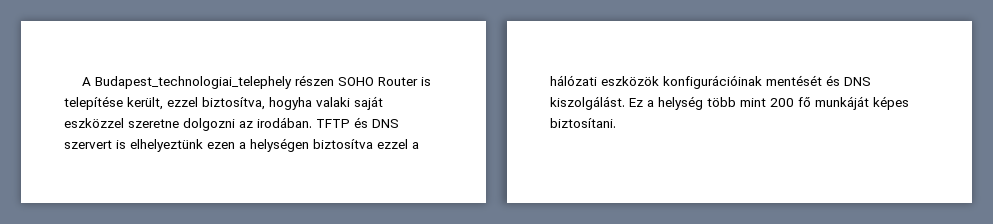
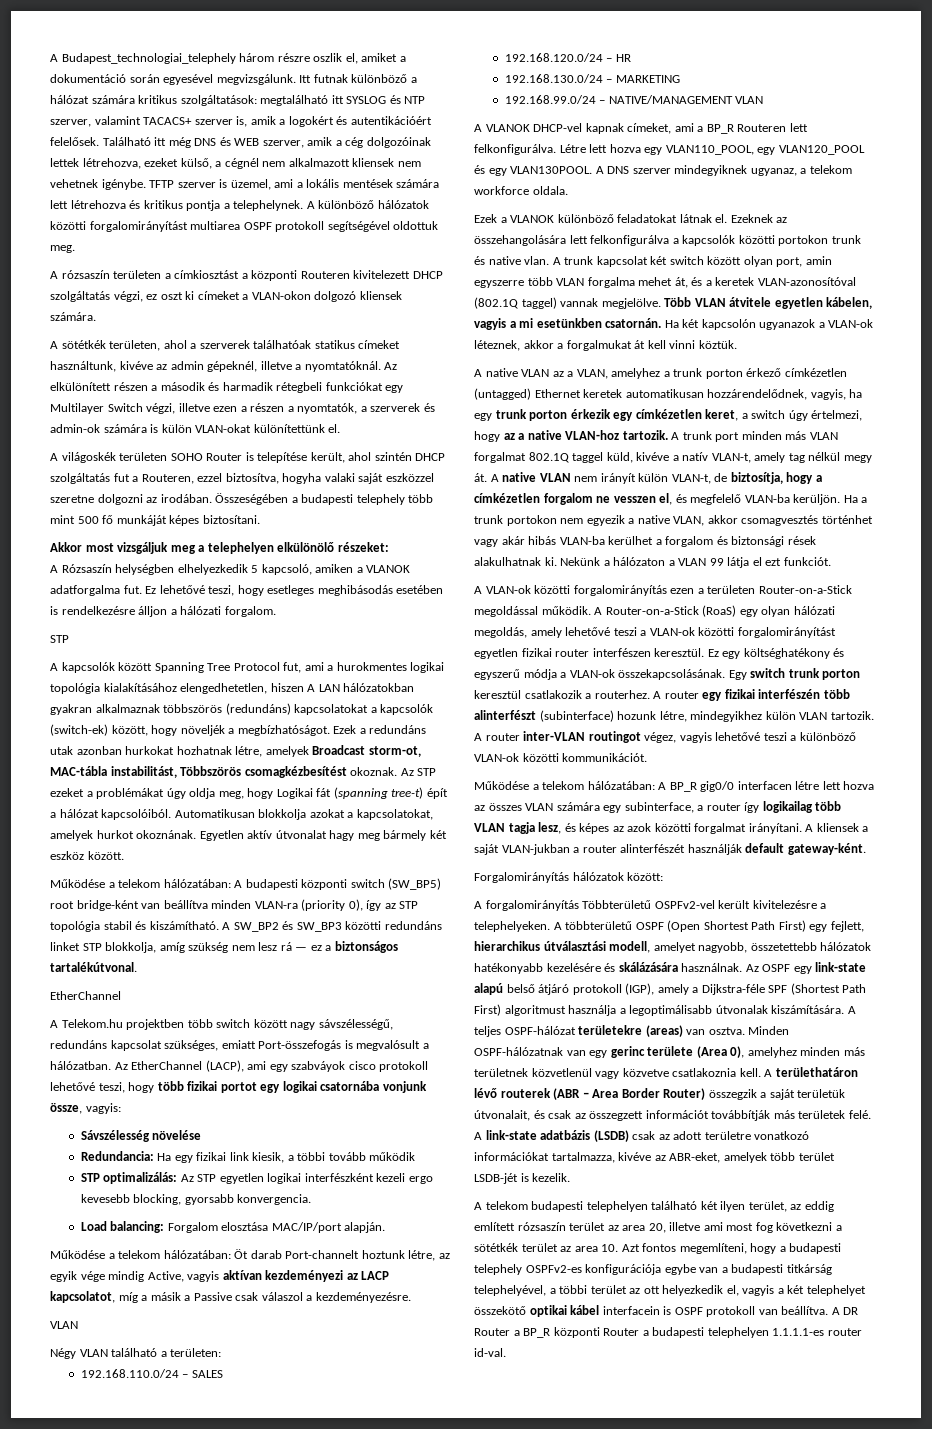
- A Budapest_technologiai_telephely részen SOHO Router is telepítése került, ezzel biztosítva, hogyha valaki saját eszközzel szeretne dolgozni az irodában.
+ A Budapest_technologiai_telephely három részre oszlik el, amiket a dokumentáció során egyesével megvizsgálunk. Itt futnak különböző a hálózat számára kritikus szolgáltatások: megtalálható itt SYSLOG és NTP szerver, valamint TACACS+ szerver is, amik a logokért és autentikációért felelősek. Található itt még DNS és WEB szerver, amik a cég dolgozóinak lettek létrehozva, ezeket külső, a cégnél nem alkalmazott kliensek nem vehetnek igénybe. TFTP szerver is üzemel, ami a lokális mentések számára lett létrehozva és kritikus pontja a telephelynek. A különböző hálózatok közötti forgalomirányítást multiarea OSPF protokoll segítségével oldottuk meg.
+ A rózsaszín területen a címkiosztást a központi Routeren kivitelezett DHCP szolgáltatás végzi, ez oszt ki címeket a VLAN-okon dolgozó kliensek számára.
+ A sötétkék területen, ahol a szerverek találhatóak statikus címeket használtunk, kivéve az admin gépeknél, illetve a nyomtatóknál. Az elkülönített részen a második és harmadik rétegbeli funkciókat egy Multilayer Switch végzi, illetve ezen a részen a nyomtatók, a szerverek és admin-ok számára is külön VLAN-okat különítettünk el.
+ A világoskék területen SOHO Router is telepítése került, ahol szintén DHCP szolgáltatás fut a Routeren, ezzel biztosítva, hogyha valaki saját eszközzel szeretne dolgozni az irodában.
- TFTP és DNS szervert is elhelyeztünk ezen a helységen biztosítva ezzel a hálózati eszközök konfigurációinak mentését és DNS kiszolgálást. Ez a helység több mint 200 fő munkáját képes biztosítani.
+ Összeségében a budapesti telephely több mint 500 fő munkáját képes biztosítani.
+ Akkor most vizsgáljuk meg a telephelyen elkülönölő részeket:
+ A Rózsaszín helységben elhelyezkedik 5 kapcsoló, amiken a VLANOK adatforgalma fut. Ez lehetővé teszi, hogy esetleges meghibásodás esetében is rendelkezésre álljon a hálózati forgalom.
+ STP
+ A kapcsolók között Spanning Tree Protocol fut, ami a hurokmentes logikai topológia kialakításához elengedhetetlen, hiszen A LAN hálózatokban gyakran alkalmaznak többszörös (redundáns) kapcsolatokat a kapcsolók (switch-ek) között, hogy növeljék a megbízhatóságot. Ezek a redundáns utak azonban hurkokat hozhatnak létre, amelyek Broadcast storm-ot, MAC-tábla instabilitást, Többszörös csomagkézbesítést okoznak. Az STP ezeket a problémákat úgy oldja meg, hogy Logikai fát (spanning tree-t) épít a hálózat kapcsolóiból. Automatikusan blokkolja azokat a kapcsolatokat, amelyek hurkot okoznának. Egyetlen aktív útvonalat hagy meg bármely két eszköz között.
+ Működése a telekom hálózatában: A budapesti központi switch (SW_BP5) root bridge-ként van beállítva minden VLAN-ra (priority 0), így az STP topológia stabil és kiszámítható. A SW_BP2 és SW_BP3 közötti redundáns linket STP blokkolja, amíg szükség nem lesz rá — ez a biztonságos tartalékútvonal.
+ EtherChannel
+ A Telekom.hu projektben több switch között nagy sávszélességű, redundáns kapcsolat szükséges, emiatt Port-összefogás is megvalósult a hálózatban. Az EtherChannel (LACP), ami egy szabváyok cisco protokoll lehetővé teszi, hogy több fizikai portot egy logikai csatornába vonjunk össze, vagyis:
+ Sávszélesség növelése
+ Redundancia: Ha egy fizikai link kiesik, a többi tovább működik
+ STP optimalizálás: Az STP egyetlen logikai interfészként kezeli ergo kevesebb blocking, gyorsabb konvergencia.
+ Load balancing: Forgalom elosztása MAC/IP/port alapján.
+ Működése a telekom hálózatában: Öt darab Port-channelt hoztunk létre, az egyik vége mindig Active, vagyis aktívan kezdeményezi az LACP kapcsolatot, míg a másik a Passive csak válaszol a kezdeményezésre.
+ VLAN
+ Négy VLAN található a területen:
+ 192.168.110.0/24 – SALES
+ 192.168.120.0/24 – HR
+ 192.168.130.0/24 – MARKETING
+ 192.168.99.0/24 – NATIVE/MANAGEMENT VLAN
+ A VLANOK DHCP-vel kapnak címeket, ami a BP_R Routeren lett felkonfigurálva. Létre lett hozva egy VLAN110_POOL, egy VLAN120_POOL és egy VLAN130POOL. A DNS szerver mindegyiknek ugyanaz, a telekom workforce oldala.
+ Ezek a VLANOK különböző feladatokat látnak el. Ezeknek az összehangolására lett felkonfigurálva a kapcsolók közötti portokon trunk és native vlan. A trunk kapcsolat két switch között olyan port, amin egyszerre több VLAN forgalma mehet át, és a keretek VLAN-azonosítóval (802.1Q taggel) vannak megjelölve. Több VLAN átvitele egyetlen kábelen, vagyis a mi esetünkben csatornán. Ha két kapcsolón ugyanazok a VLAN-ok léteznek, akkor a forgalmukat át kell vinni köztük.
+ A native VLAN az a VLAN, amelyhez a trunk porton érkező címkézetlen (untagged) Ethernet keretek automatikusan hozzárendelődnek, vagyis, ha egy trunk porton érkezik egy címkézetlen keret, a switch úgy értelmezi, hogy az a native VLAN-hoz tartozik. A trunk port minden más VLAN forgalmat 802.1Q taggel küld, kivéve a natív VLAN-t, amely tag nélkül megy át. A native VLAN nem irányít külön VLAN-t, de biztosítja, hogy a címkézetlen forgalom ne vesszen el, és megfelelő VLAN-ba kerüljön. Ha a trunk portokon nem egyezik a native VLAN, akkor csomagvesztés történhet vagy akár hibás VLAN-ba kerülhet a forgalom és biztonsági rések alakulhatnak ki. Nekünk a hálózaton a VLAN 99 látja el ezt funkciót.
+ A VLAN-ok közötti forgalomirányítás ezen a területen Router-on-a-Stick megoldással működik. A Router-on-a-Stick (RoaS) egy olyan hálózati megoldás, amely lehetővé teszi a VLAN-ok közötti forgalomirányítást egyetlen fizikai router interfészen keresztül. Ez egy költséghatékony és egyszerű módja a VLAN-ok összekapcsolásának. Egy switch trunk porton keresztül csatlakozik a routerhez. A router egy fizikai interfészén több alinterfészt (subinterface) hozunk létre, mindegyikhez külön VLAN tartozik. A router inter-VLAN routingot végez, vagyis lehetővé teszi a különböző VLAN-ok közötti kommunikációt.
+ Működése a telekom hálózatában: A BP_R gig0/0 interfacen létre lett hozva az összes VLAN számára egy subinterface, a router így logikailag több VLAN tagja lesz, és képes az azok közötti forgalmat irányítani. A kliensek a saját VLAN-jukban a router alinterfészét használják default gateway-ként.
+ Forgalomirányítás hálózatok között:
+ A forgalomirányítás Többterületű OSPFv2-vel került kivitelezésre a telephelyeken. A többterületű OSPF (Open Shortest Path First) egy fejlett, hierarchikus útválasztási modell, amelyet nagyobb, összetettebb hálózatok hatékonyabb kezelésére és skálázására használnak. Az OSPF egy link-state alapú belső átjáró protokoll (IGP), amely a Dijkstra-féle SPF (Shortest Path First) algoritmust használja a legoptimálisabb útvonalak kiszámítására. A teljes OSPF-hálózat területekre (areas) van osztva. Minden OSPF-hálózatnak van egy gerinc területe (Area 0), amelyhez minden más területnek közvetlenül vagy közvetve csatlakoznia kell. A területhatáron lévő routerek (ABR – Area Border Router) összegzik a saját területük útvonalait, és csak az összegzett információt továbbítják más területek felé. A link-state adatbázis (LSDB) csak az adott területre vonatkozó információkat tartalmazza, kivéve az ABR-eket, amelyek több terület LSDB-jét is kezelik.
+ A telekom budapesti telephelyen található két ilyen terület, az eddig említett rózsaszín terület az area 20, illetve ami most fog következni a sötétkék terület az area 10. Azt fontos megemlíteni, hogy a budapesti telephely OSPFv2-es konfigurációja egybe van a budapesti titkárság telephelyével, a többi terület az ott helyezkedik el, vagyis a két telephelyet összekötő optikai kábel interfacein is OSPF protokoll van beállítva. A DR Router a BP_R központi Router a budapesti telephelyen 1.1.1.1-es router id-val.

